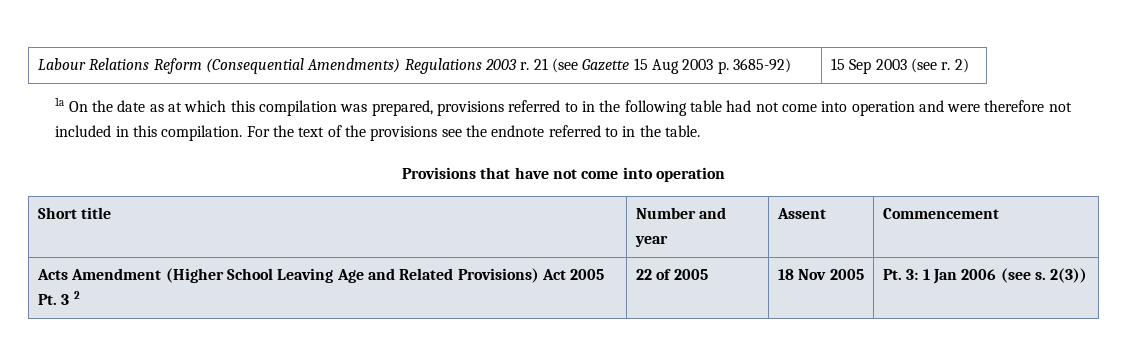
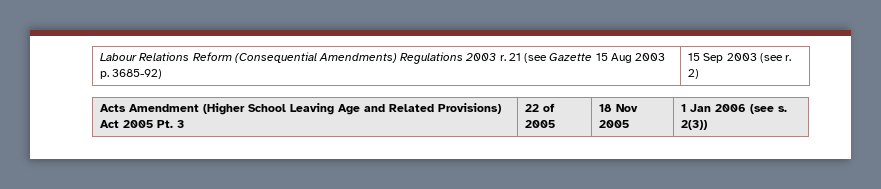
- 1a On the date as at which this compilation was prepared, provisions referred to in the following table had not come into operation and were therefore not included in this compilation. For the text of the provisions see the endnote referred to in the table.
- Provisions that have not come into operation
- Short title | Number and year | Assent | Commencement
- Acts Amendment (Higher School Leaving Age and Related Provisions) Act 2005 Pt. 3 2 | 22 of 2005 | 18 Nov 2005 | Pt. 3: 1 Jan 2006 (see s. 2(3))
+ Acts Amendment (Higher School Leaving Age and Related Provisions) Act 2005 Pt. 3 | 22 of 2005 | 18 Nov 2005 | 1 Jan 2006 (see s. 2(3))

